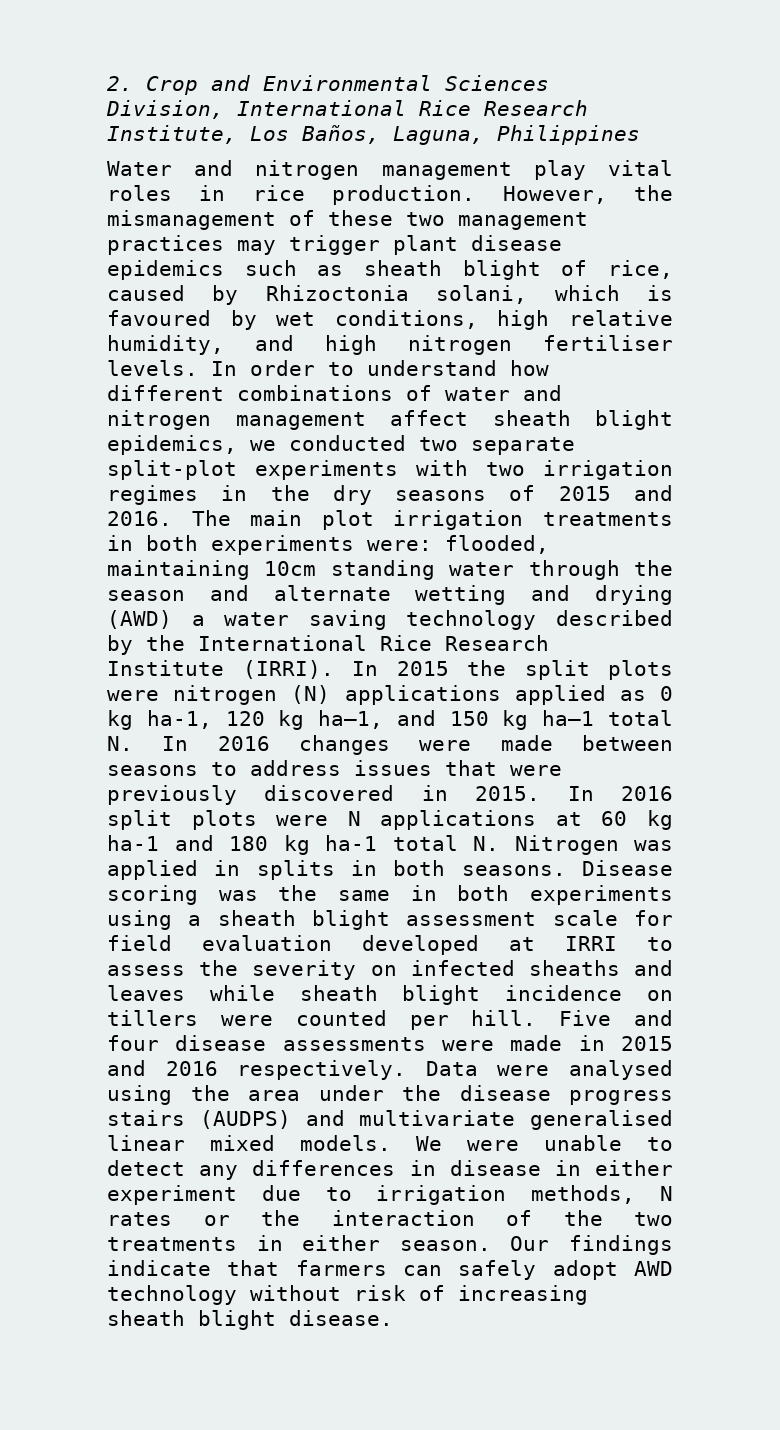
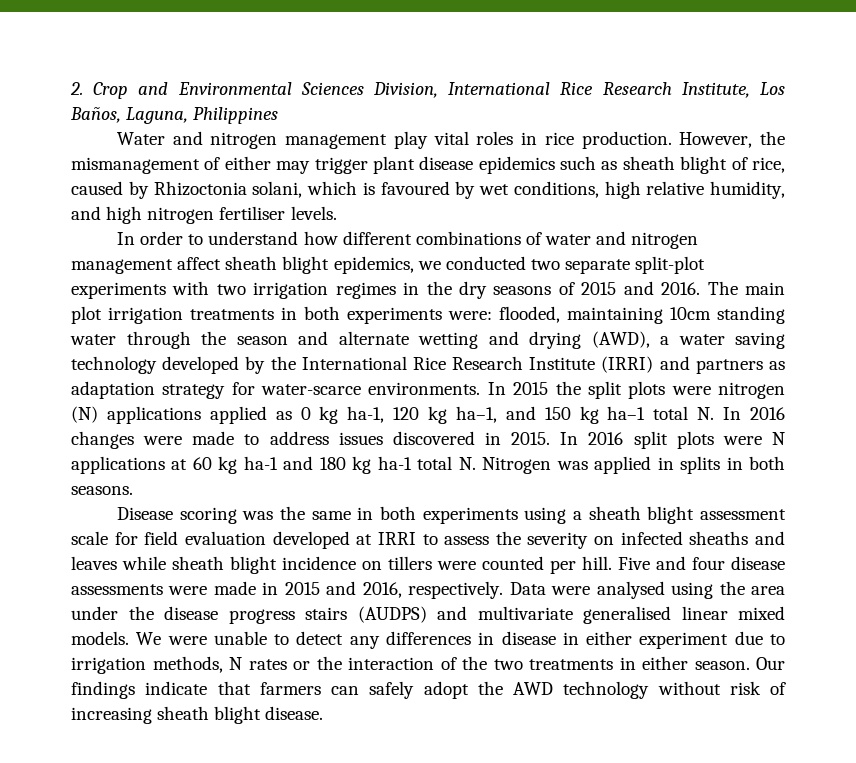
- However, the mismanagement of these two management practices may trigger plant disease epidemics such as sheath blight of rice, caused by Rhizoctonia solani, which is favoured by wet conditions, high relative humidity, and high nitrogen fertiliser levels. In order to understand how different combinations of water and nitrogen management affect sheath blight epidemics, we conducted two separate split-plot experiments with two irrigation regimes in the dry seasons of 2015 and 2016.
+ However, the mismanagement of either may trigger plant disease epidemics such as sheath blight of rice, caused by Rhizoctonia solani, which is favoured by wet conditions, high relative humidity, and high nitrogen fertiliser levels.
+ In order to understand how different combinations of water and nitrogen management affect sheath blight epidemics, we conducted two separate split-plot experiments with two irrigation regimes in the dry seasons of 2015 and 2016.
- The main plot irrigation treatments in both experiments were: flooded, maintaining 10cm standing water through the season and alternate wetting and drying (AWD) a water saving technology described by the International Rice Research Institute (IRRI).
+ The main plot irrigation treatments in both experiments were: flooded, maintaining 10cm standing water through the season and alternate wetting and drying (AWD), a water saving technology developed by the International Rice Research Institute (IRRI) and partners as adaptation strategy for water-scarce environments.
- In 2015 the split plots were nitrogen (N) applications applied as 0 kg ha-1, 120 kg ha–1, and 150 kg ha–1 total N. In 2016 changes were made between seasons to address issues that were previously discovered in 2015.
+ In 2015 the split plots were nitrogen (N) applications applied as 0 kg ha-1, 120 kg ha–1, and 150 kg ha–1 total N. In 2016 changes were made to address issues discovered in 2015.
- In 2016 split plots were N applications at 60 kg ha-1 and 180 kg ha-1 total N. Nitrogen was applied in splits in both seasons. Disease scoring was the same in both experiments using a sheath blight assessment scale for field evaluation developed at IRRI to assess the severity on infected sheaths and leaves while sheath blight incidence on tillers were counted per hill.
+ In 2016 split plots were N applications at 60 kg ha-1 and 180 kg ha-1 total N. Nitrogen was applied in splits in both seasons.
+ Disease scoring was the same in both experiments using a sheath blight assessment scale for field evaluation developed at IRRI to assess the severity on infected sheaths and leaves while sheath blight incidence on tillers were counted per hill.
- Five and four disease assessments were made in 2015 and 2016 respectively.
+ Five and four disease assessments were made in 2015 and 2016, respectively.
- Our findings indicate that farmers can safely adopt AWD technology without risk of increasing sheath blight disease.
+ Our findings indicate that farmers can safely adopt the AWD technology without risk of increasing sheath blight disease.

